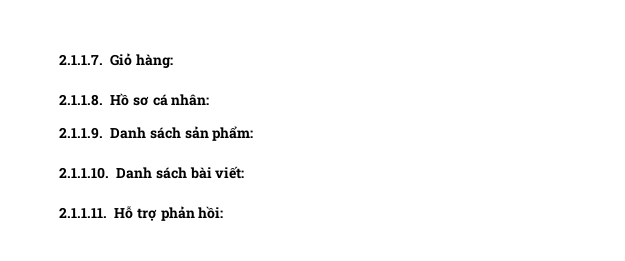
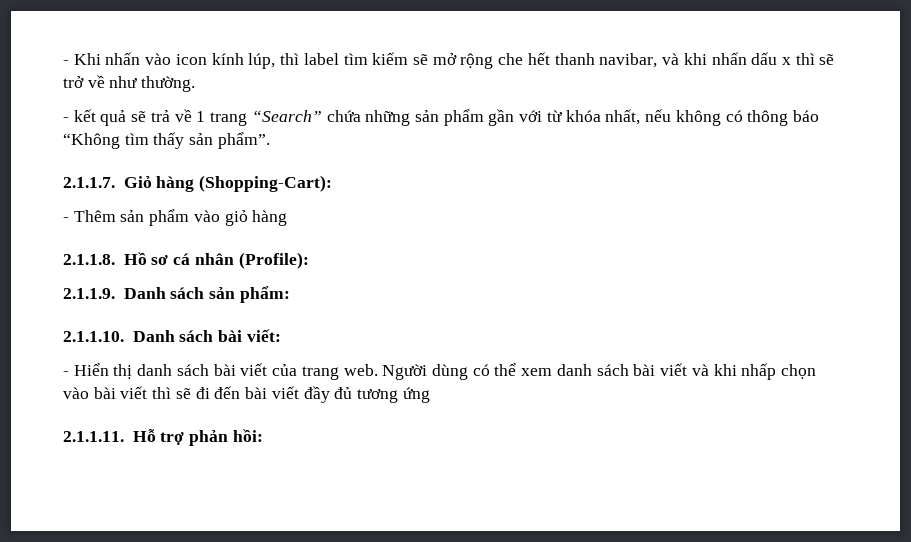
- 2.1.1.7. Giỏ hàng:
+ - Khi nhấn vào icon kính lúp, thì label tìm kiếm sẽ mở rộng che hết thanh navibar, và khi nhấn dấu x thì sẽ trở về như thường.
+ - kết quả sẽ trả về 1 trang “Search” chứa những sản phẩm gần với từ khóa nhất, nếu không có thông báo “Không tìm thấy sản phẩm”.
+ 2.1.1.7. Giỏ hàng (Shopping-Cart):
+ - Thêm sản phẩm vào giỏ hàng
- 2.1.1.8. Hồ sơ cá nhân:
+ 2.1.1.8. Hồ sơ cá nhân (Profile):
+ - Hiển thị danh sách bài viết của trang web. Người dùng có thể xem danh sách bài viết và khi nhấp chọn vào bài viết thì sẽ đi đến bài viết đầy đủ tương ứng

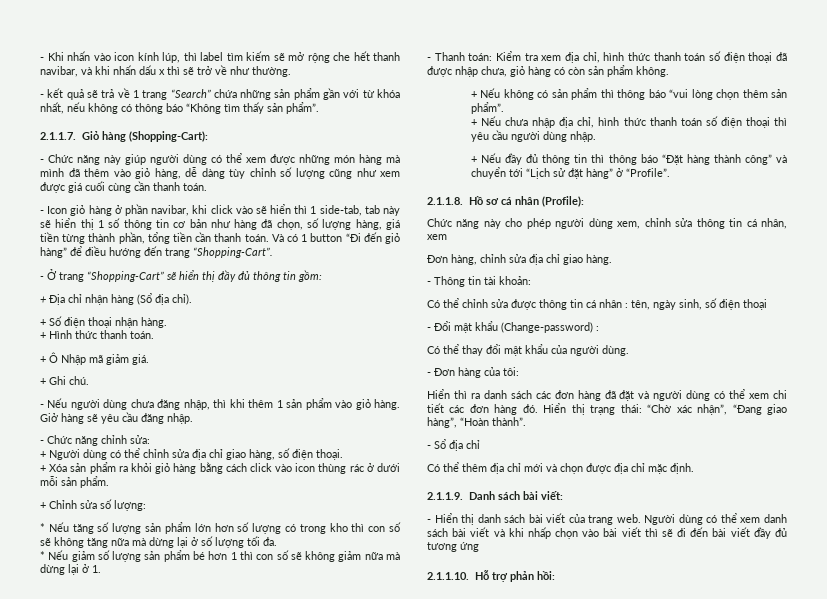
- - Thêm sản phẩm vào giỏ hàng
+ - Chức năng này giúp người dùng có thể xem được những món hàng mà mình đã thêm vào giỏ hàng, dễ dàng tùy chỉnh số lượng cũng như xem được giá cuối cùng cần thanh toán.
+ - Icon giỏ hàng ở phần navibar, khi click vào sẽ hiển thì 1 side-tab, tab này sẽ hiển thị 1 số thông tin cơ bản như hàng đã chọn, số lượng hàng, giá tiền từng thành phần, tổng tiền cần thanh toán. Và có 1 button “Đi đến giỏ hàng” để điều hướng đến trang “Shopping-Cart”.
+ - Ở trang “Shopping-Cart” sẽ hiển thị đầy đủ thông tin gồm:
+ + Địa chỉ nhận hàng (Sổ địa chỉ).
+ + Số điện thoại nhận hàng.
+ + Hình thức thanh toán.
+ + Ô Nhập mã giảm giá.
+ + Ghi chú.
+ - Nếu người dùng chưa đăng nhập, thì khi thêm 1 sản phẩm vào giỏ hàng. Giở hàng sẽ yêu cầu đăng nhập.
+ - Chức năng chỉnh sửa:
+ + Người dùng có thể chỉnh sửa địa chỉ giao hàng, số điện thoại.
+ + Xóa sản phẩm ra khỏi giỏ hàng bằng cách click vào icon thùng rác ở dưới mỗi sản phẩm.
+ + Chỉnh sửa số lượng:
+ * Nếu tăng số lượng sản phẩm lớn hơn số lượng có trong kho thì con số sẽ không tăng nữa mà dừng lại ở số lượng tối đa.
+ * Nếu giảm số lượng sản phẩm bé hơn 1 thì con số sẽ không giảm nữa mà dừng lại ở 1.
+ - Thanh toán: Kiểm tra xem địa chỉ, hình thức thanh toán số điện thoại đã được nhập chưa, giỏ hàng có còn sản phẩm không.
+ + Nếu không có sản phẩm thì thông báo “vui lòng chọn thêm sản phẩm”.
+ + Nếu chưa nhập địa chỉ, hình thức thanh toán số điện thoại thì yêu cầu người dùng nhập.
+ + Nếu đầy đủ thông tin thì thông báo “Đặt hàng thành công” và chuyển tới “Lịch sử đặt hàng” ở “Profile”.
- 2.1.1.9. Danh sách sản phẩm:
- 2.1.1.10. Danh sách bài viết:
+ Chức năng này cho phép người dùng xem, chỉnh sửa thông tin cá nhân, xem
+ Đơn hàng, chỉnh sửa địa chỉ giao hàng.
+ - Thông tin tài khoản:
+ Có thể chỉnh sửa được thông tin cá nhân : tên, ngày sinh, số điện thoại
+ - Đổi mật khẩu (Change-password) :
+ Có thể thay đổi mật khẩu của người dùng.
+ - Đơn hàng của tôi:
+ Hiển thì ra danh sách các đơn hàng đã đặt và người dùng có thể xem chi tiết các đơn hàng đó. Hiển thị trạng thái: “Chờ xác nhận”, “Đang giao hàng”, “Hoàn thành”.
+ - Sổ địa chỉ
+ Có thể thêm địa chỉ mới và chọn được địa chỉ mặc định.
+ 2.1.1.9. Danh sách bài viết:
- 2.1.1.11. Hỗ trợ phản hồi:
+ 2.1.1.10. Hỗ trợ phản hồi:

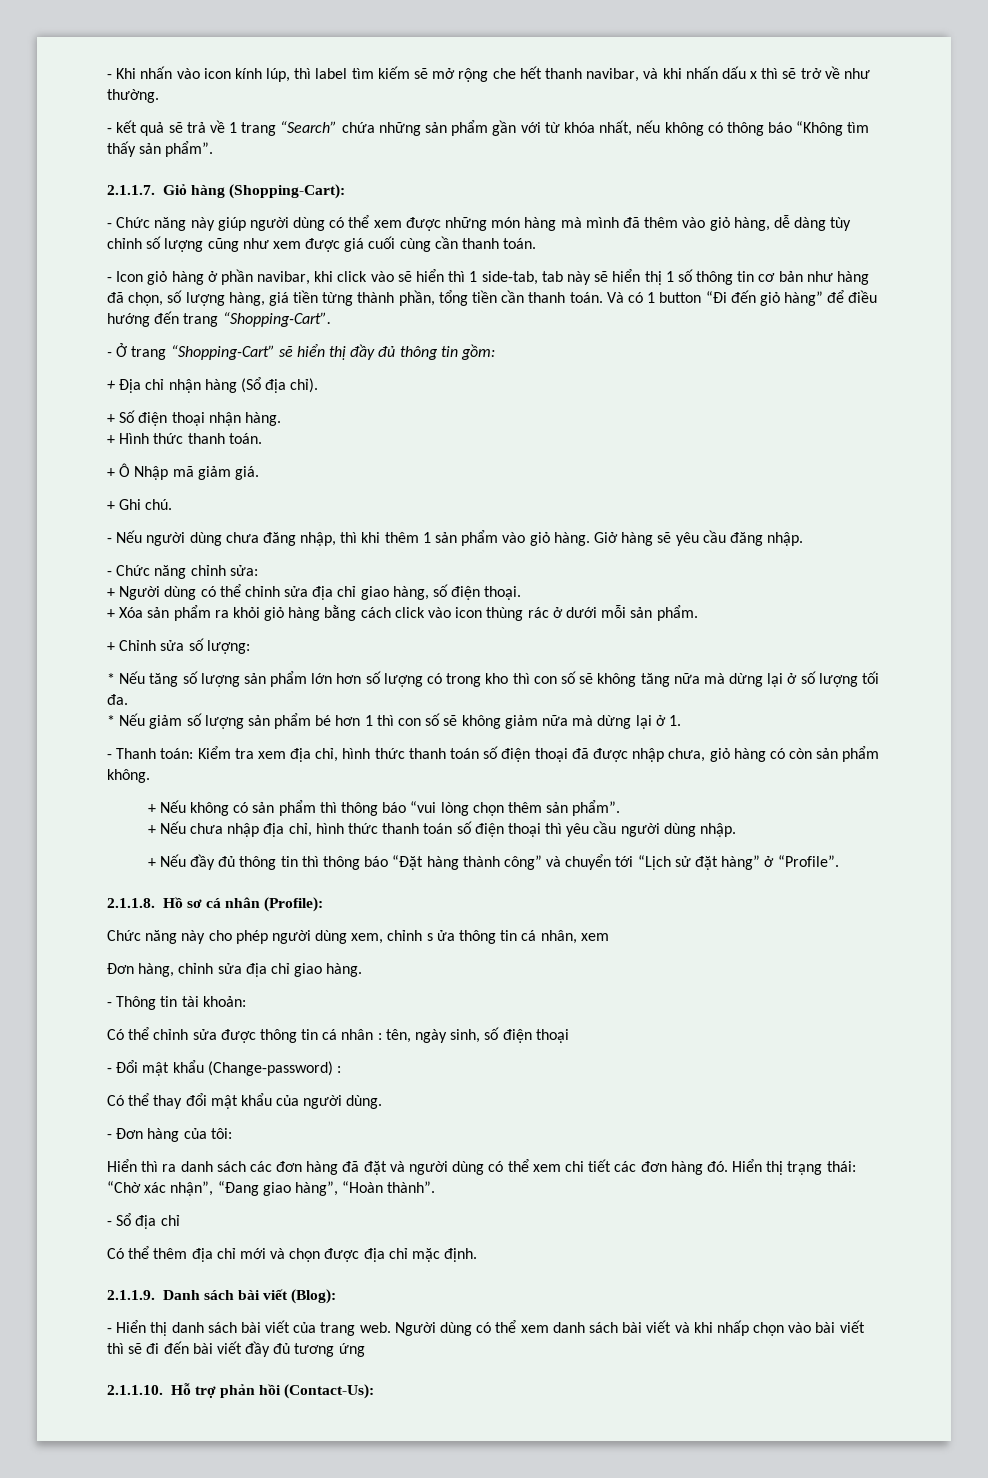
- Chức năng này cho phép người dùng xem, chỉnh sửa thông tin cá nhân, xem
+ Chức năng này cho phép người dùng xem, chỉnh s ửa thông tin cá nhân, xem
- 2.1.1.9. Danh sách bài viết:
+ 2.1.1.9. Danh sách bài viết (Blog):
- 2.1.1.10. Hỗ trợ phản hồi:
+ 2.1.1.10. Hỗ trợ phản hồi (Contact-Us):

